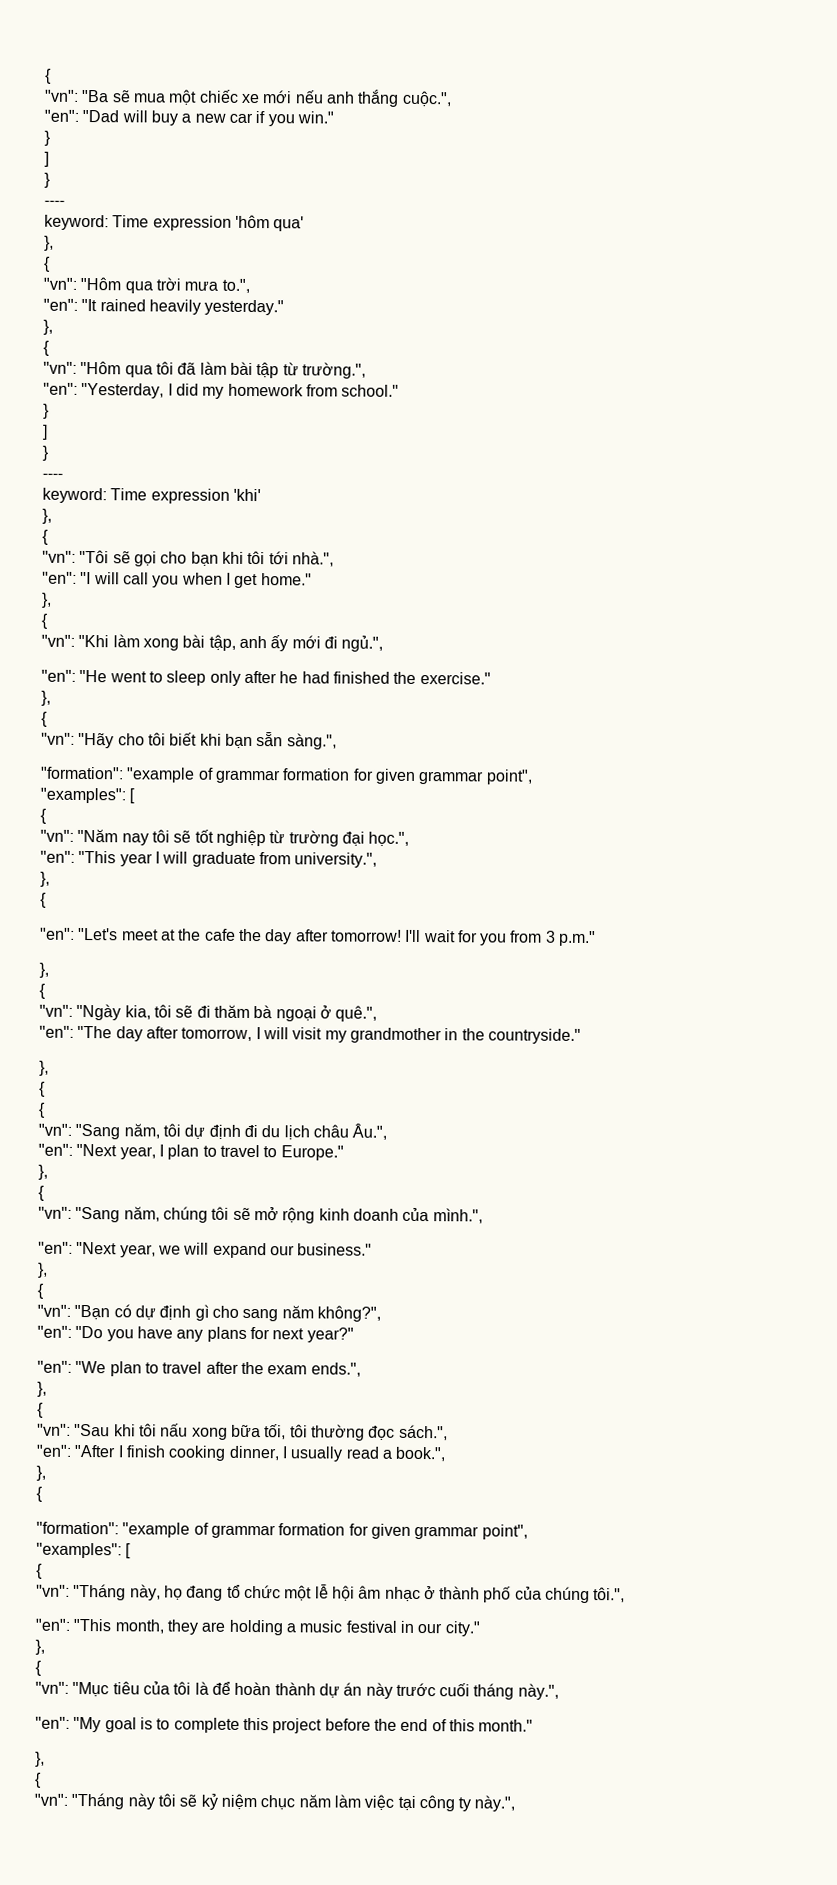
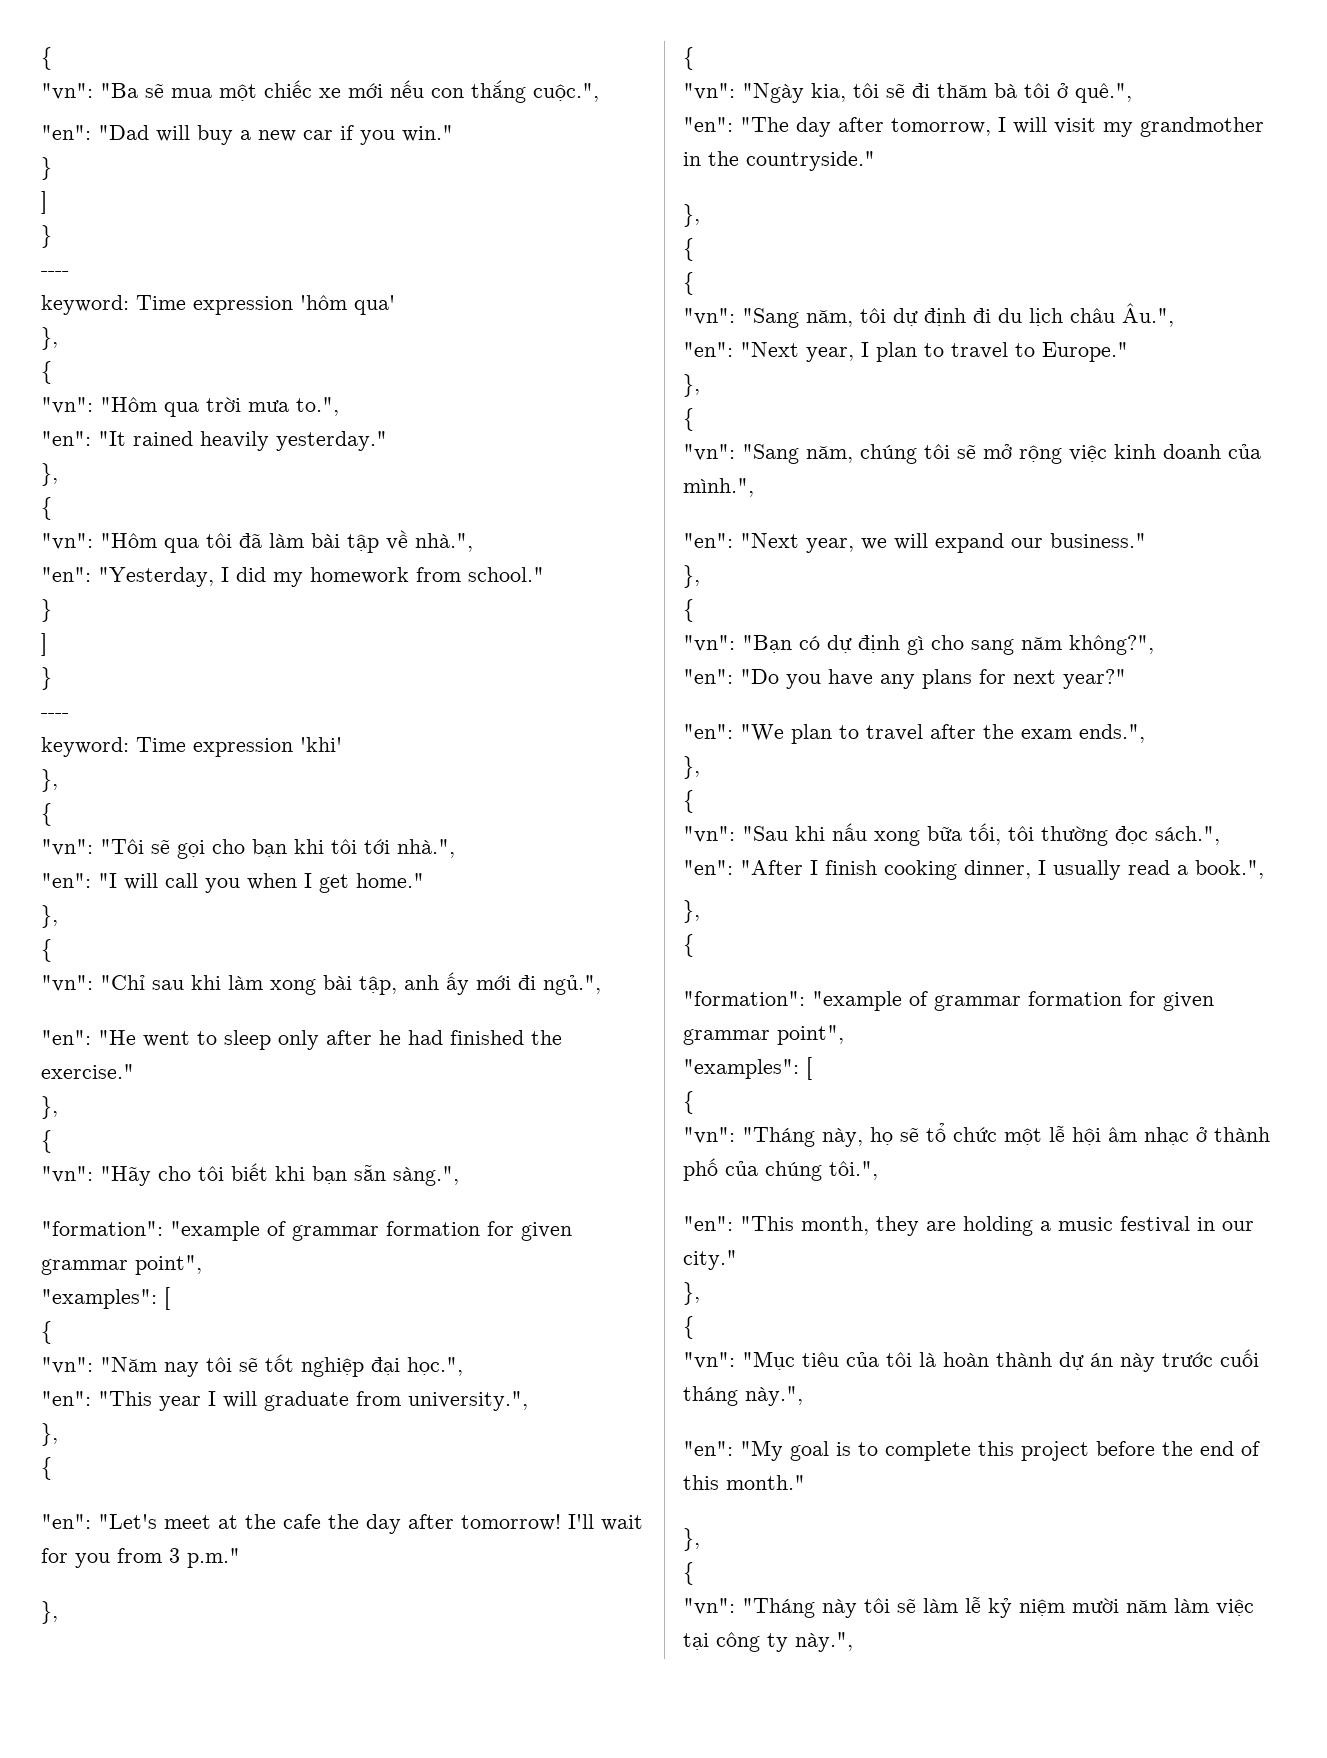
- "vn": "Ba sẽ mua một chiếc xe mới nếu anh thắng cuộc.",
+ "vn": "Ba sẽ mua một chiếc xe mới nếu con thắng cuộc.",
- "vn": "Hôm qua tôi đã làm bài tập từ trường.",
+ "vn": "Hôm qua tôi đã làm bài tập về nhà.",
- "vn": "Khi làm xong bài tập, anh ấy mới đi ngủ.",
+ "vn": "Chỉ sau khi làm xong bài tập, anh ấy mới đi ngủ.",
- "vn": "Năm nay tôi sẽ tốt nghiệp từ trường đại học.",
+ "vn": "Năm nay tôi sẽ tốt nghiệp đại học.",
- "vn": "Ngày kia, tôi sẽ đi thăm bà ngoại ở quê.",
+ "vn": "Ngày kia, tôi sẽ đi thăm bà tôi ở quê.",
- "vn": "Sang năm, chúng tôi sẽ mở rộng kinh doanh của mình.",
+ "vn": "Sang năm, chúng tôi sẽ mở rộng việc kinh doanh của mình.",
- "vn": "Sau khi tôi nấu xong bữa tối, tôi thường đọc sách.",
+ "vn": "Sau khi nấu xong bữa tối, tôi thường đọc sách.",
- "vn": "Tháng này, họ đang tổ chức một lễ hội âm nhạc ở thành phố của chúng tôi.",
+ "vn": "Tháng này, họ sẽ tổ chức một lễ hội âm nhạc ở thành phố của chúng tôi.",
- "vn": "Mục tiêu của tôi là để hoàn thành dự án này trước cuối tháng này.",
+ "vn": "Mục tiêu của tôi là hoàn thành dự án này trước cuối tháng này.",
- "vn": "Tháng này tôi sẽ kỷ niệm chục năm làm việc tại công ty này.",
+ "vn": "Tháng này tôi sẽ làm lễ kỷ niệm mười năm làm việc tại công ty này.",

